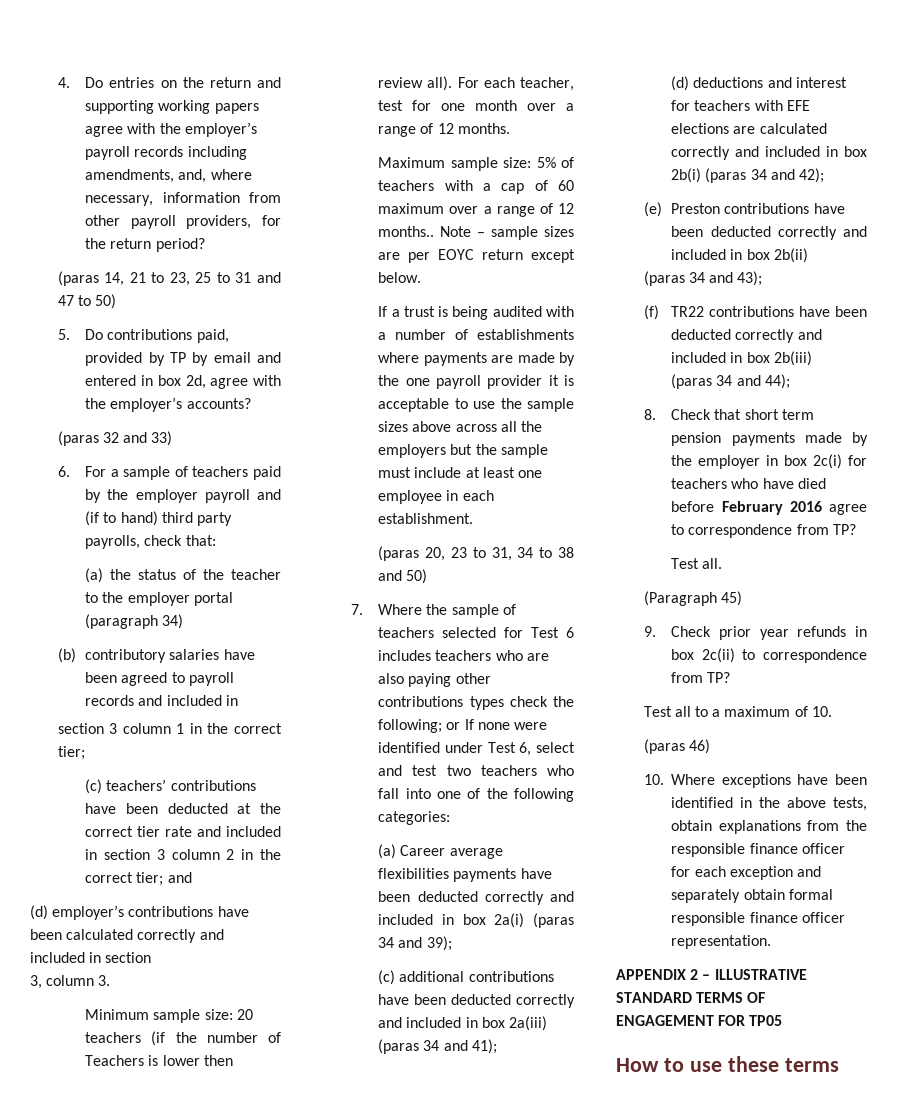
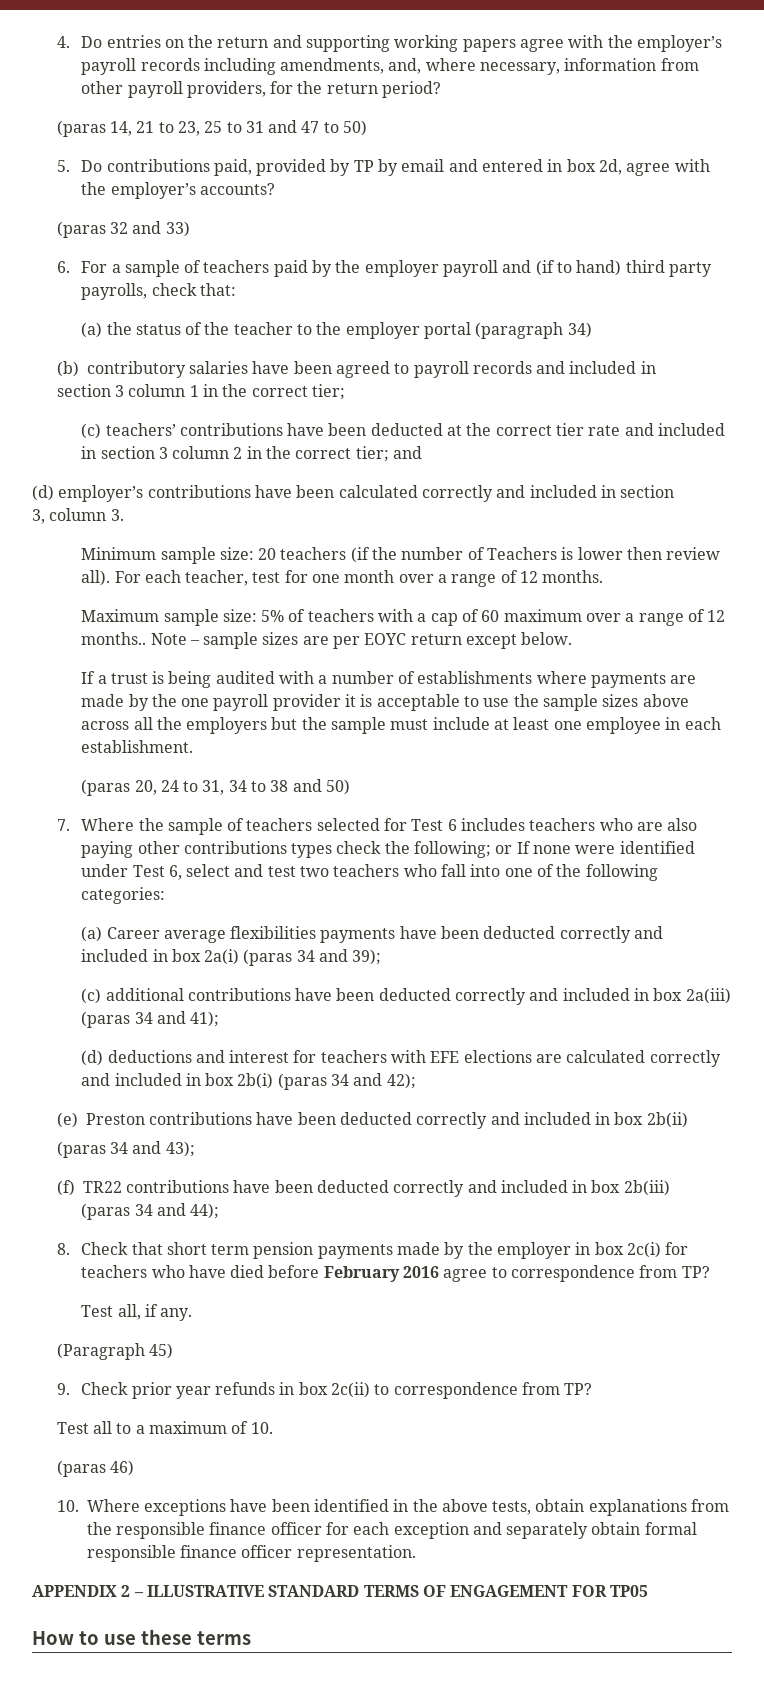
- (paras 20, 23 to 31, 34 to 38 and 50)
+ (paras 20, 24 to 31, 34 to 38 and 50)
- Test all.
+ Test all, if any.

